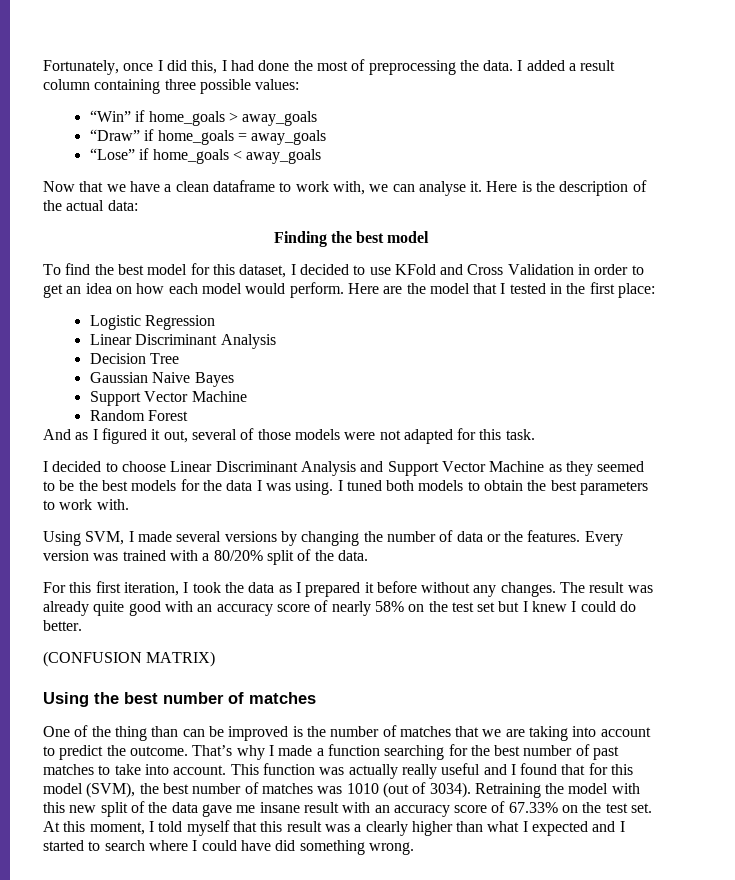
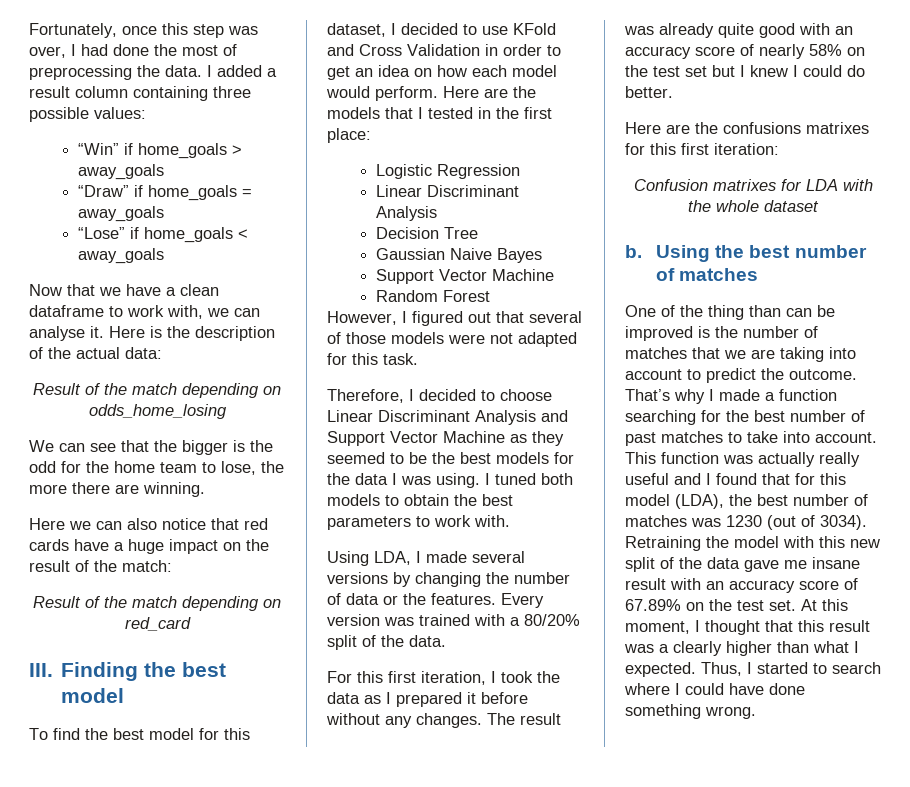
- Fortunately, once I did this, I had done the most of preprocessing the data.
+ Fortunately, once this step was over, I had done the most of preprocessing the data.
- Finding the best model
+ Result of the match depending on odds_home_losing
+ We can see that the bigger is the odd for the home team to lose, the more there are winning.
+ Here we can also notice that red cards have a huge impact on the result of the match:
+ Result of the match depending on red_card
+ III. Finding the best model
- Here are the model that I tested in the first place:
+ Here are the models that I tested in the first place:
- And as I figured it out, several of those models were not adapted for this task.
+ However, I figured out that several of those models were not adapted for this task.
- I decided to choose Linear Discriminant Analysis and Support Vector Machine as they seemed to be the best models for the data I was using.
+ Therefore, I decided to choose Linear Discriminant Analysis and Support Vector Machine as they seemed to be the best models for the data I was using.
- Using SVM, I made several versions by changing the number of data or the features.
+ Using LDA, I made several versions by changing the number of data or the features.
- (CONFUSION MATRIX)
- Using the best number of matches
+ Here are the confusions matrixes for this first iteration:
+ Confusion matrixes for LDA with the whole dataset
+ b. Using the best number of matches
- This function was actually really useful and I found that for this model (SVM), the best number of matches was 1010 (out of 3034).
+ This function was actually really useful and I found that for this model (LDA), the best number of matches was 1230 (out of 3034).
- Retraining the model with this new split of the data gave me insane result with an accuracy score of 67.33% on the test set.
+ Retraining the model with this new split of the data gave me insane result with an accuracy score of 67.89% on the test set.
- At this moment, I told myself that this result was a clearly higher than what I expected and I started to search where I could have did something wrong.
+ At this moment, I thought that this result was a clearly higher than what I expected. Thus, I started to search where I could have done something wrong.

